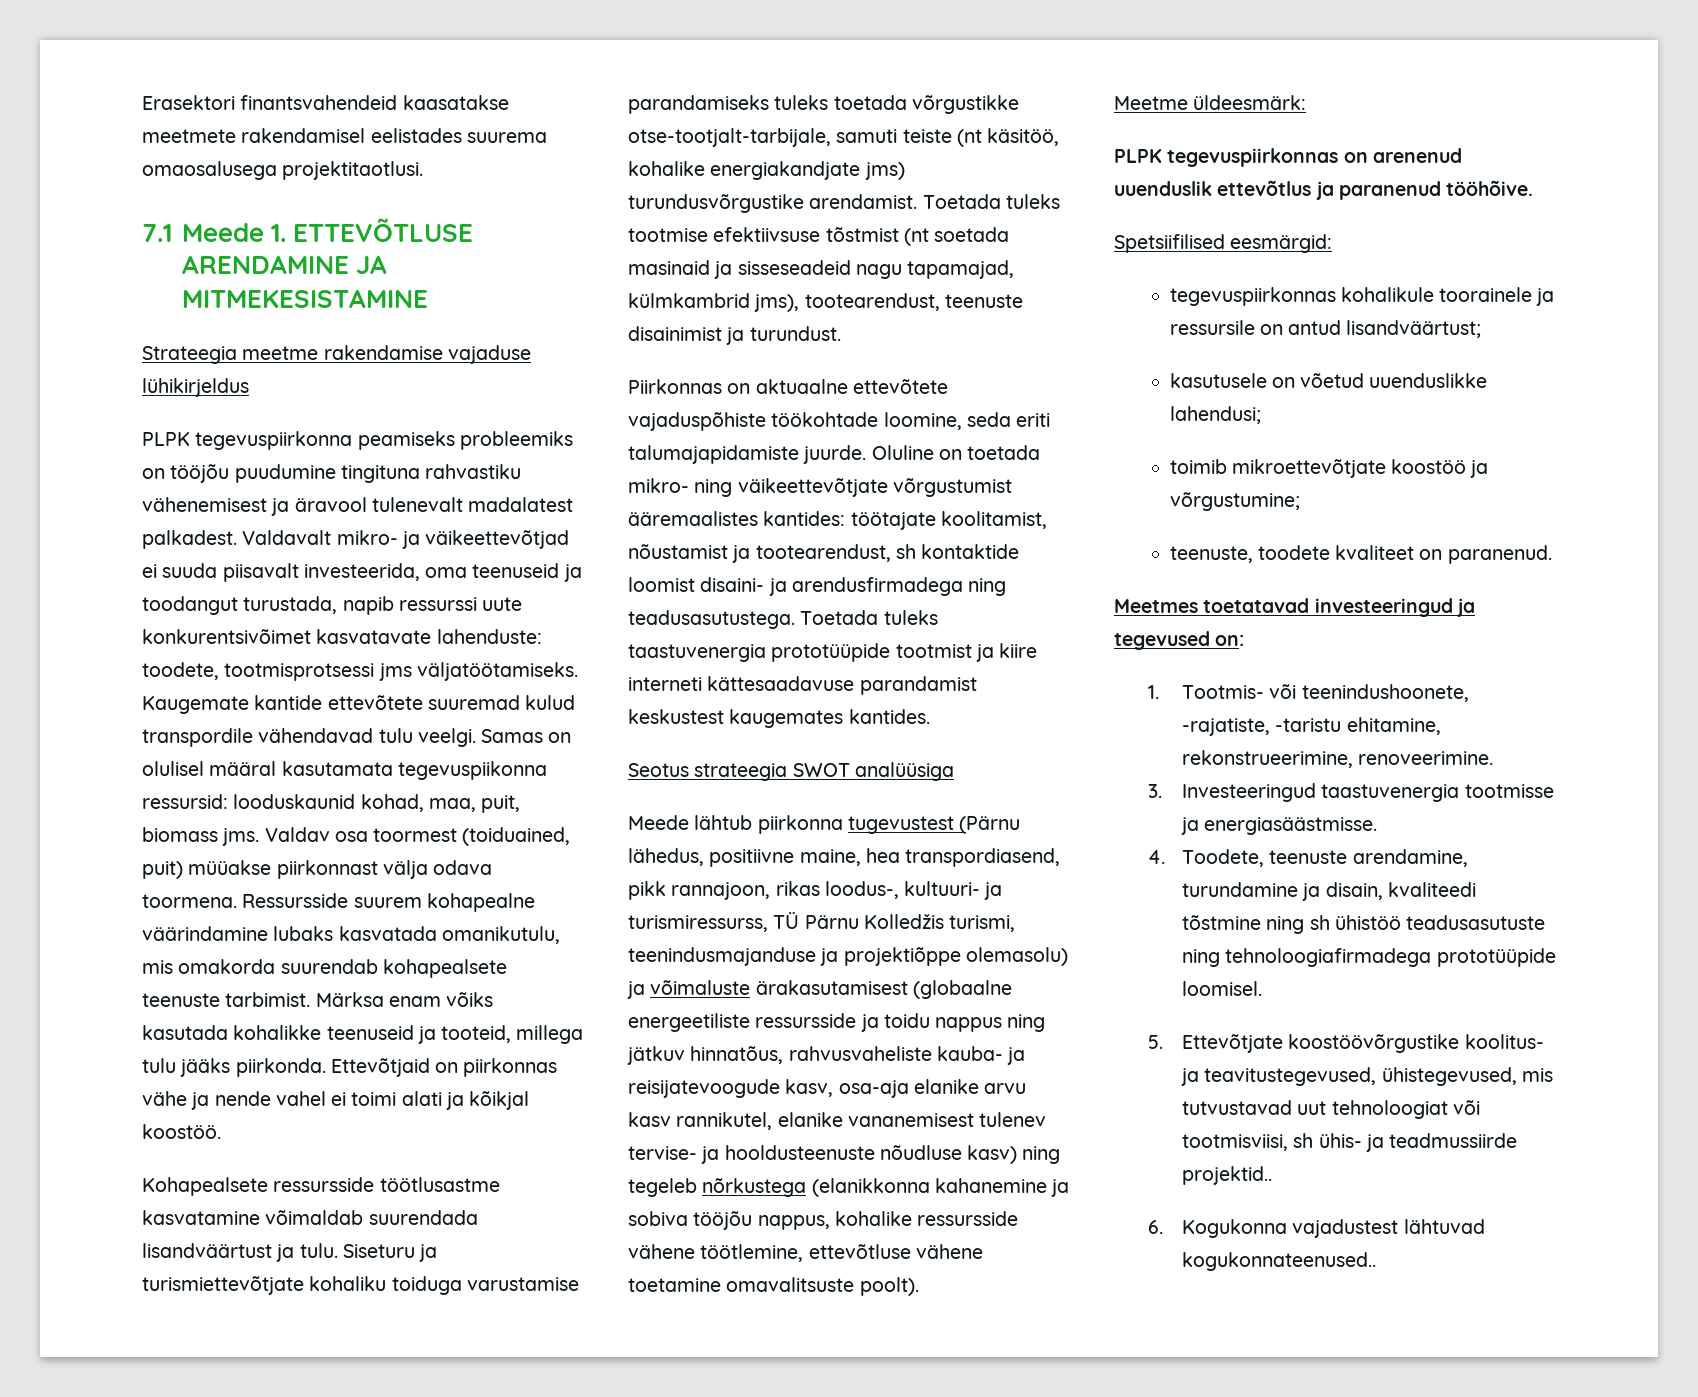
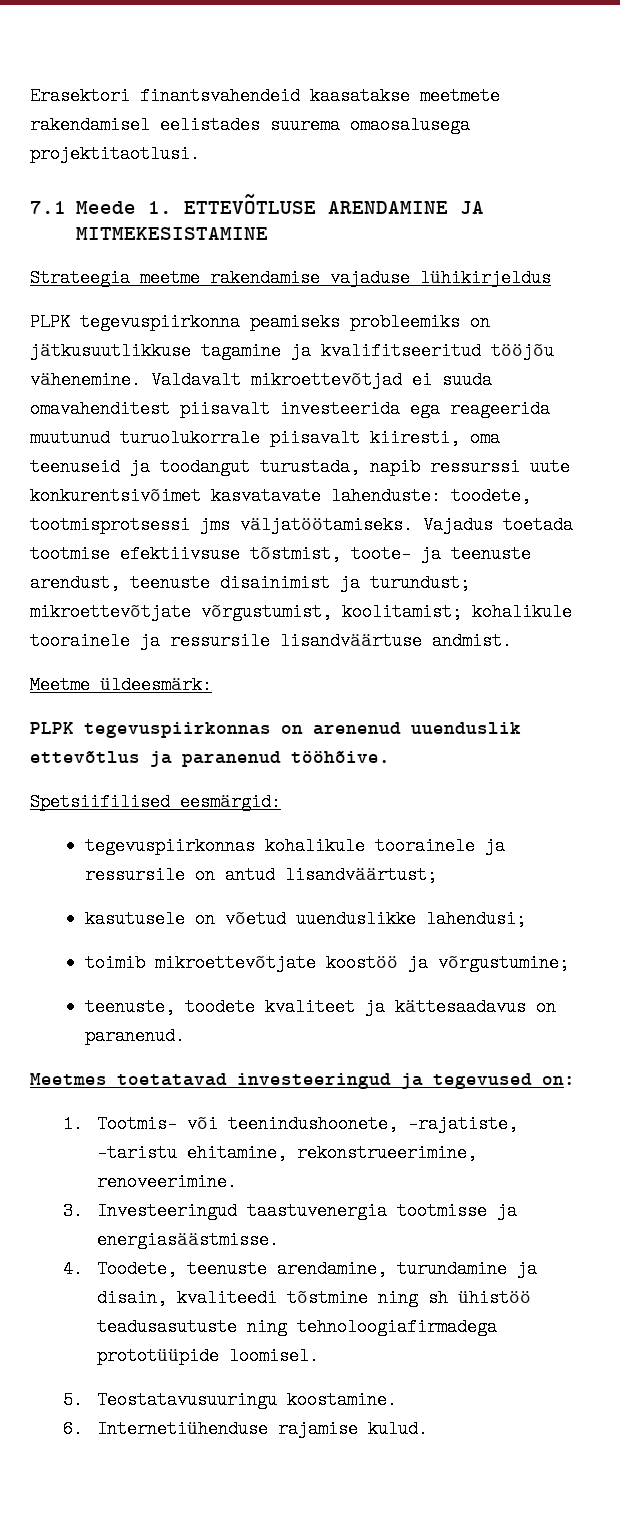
- PLPK tegevuspiirkonna peamiseks probleemiks on tööjõu puudumine tingituna rahvastiku vähenemisest ja äravool tulenevalt madalatest palkadest. Valdavalt mikro- ja väikeettevõtjad ei suuda piisavalt investeerida, oma teenuseid ja toodangut turustada, napib ressurssi uute konkurentsivõimet kasvatavate lahenduste: toodete, tootmisprotsessi jms väljatöötamiseks.
+ PLPK tegevuspiirkonna peamiseks probleemiks on jätkusuutlikkuse tagamine ja kvalifitseeritud tööjõu vähenemine. Valdavalt mikroettevõtjad ei suuda omavahenditest piisavalt investeerida ega reageerida muutunud turuolukorrale piisavalt kiiresti, oma teenuseid ja toodangut turustada, napib ressurssi uute konkurentsivõimet kasvatavate lahenduste: toodete, tootmisprotsessi jms väljatöötamiseks.
- Kaugemate kantide ettevõtete suuremad kulud transpordile vähendavad tulu veelgi. Samas on olulisel määral kasutamata tegevuspiikonna ressursid: looduskaunid kohad, maa, puit, biomass jms. Valdav osa toormest (toiduained, puit) müüakse piirkonnast välja odava toormena. Ressursside suurem kohapealne väärindamine lubaks kasvatada omanikutulu, mis omakorda suurendab kohapealsete teenuste tarbimist. Märksa enam võiks kasutada kohalikke teenuseid ja tooteid, millega tulu jääks piirkonda. Ettevõtjaid on piirkonnas vähe ja nende vahel ei toimi alati ja kõikjal koostöö.
- Kohapealsete ressursside töötlusastme kasvatamine võimaldab suurendada lisandväärtust ja tulu. Siseturu ja turismiettevõtjate kohaliku toiduga varustamise parandamiseks tuleks toetada võrgustikke otse-tootjalt-tarbijale, samuti teiste (nt käsitöö, kohalike energiakandjate jms) turundusvõrgustike arendamist. Toetada tuleks tootmise efektiivsuse tõstmist (nt soetada masinaid ja sisseseadeid nagu tapamajad, külmkambrid jms), tootearendust, teenuste disainimist ja turundust.
- Piirkonnas on aktuaalne ettevõtete vajaduspõhiste töökohtade loomine, seda eriti talumajapidamiste juurde. Oluline on toetada mikro- ning väikeettevõtjate võrgustumist ääremaalistes kantides: töötajate koolitamist, nõustamist ja tootearendust, sh kontaktide loomist disaini- ja arendusfirmadega ning teadusasutustega. Toetada tuleks taastuvenergia prototüüpide tootmist ja kiire interneti kättesaadavuse parandamist keskustest kaugemates kantides.
- Seotus strateegia SWOT analüüsiga
- Meede lähtub piirkonna tugevustest (Pärnu lähedus, positiivne maine, hea transpordiasend, pikk rannajoon, rikas loodus-, kultuuri- ja turismiressurss, TÜ Pärnu Kolledžis turismi, teenindusmajanduse ja projektiõppe olemasolu) ja võimaluste ärakasutamisest (globaalne energeetiliste ressursside ja toidu nappus ning jätkuv hinnatõus, rahvusvaheliste kauba- ja reisijatevoogude kasv, osa-aja elanike arvu kasv rannikutel, elanike vananemisest tulenev tervise- ja hooldusteenuste nõudluse kasv) ning tegeleb nõrkustega (elanikkonna kahanemine ja sobiva tööjõu nappus, kohalike ressursside vähene töötlemine, ettevõtluse vähene toetamine omavalitsuste poolt).
+ Vajadus toetada tootmise efektiivsuse tõstmist, toote- ja teenuste arendust, teenuste disainimist ja turundust; mikroettevõtjate võrgustumist, koolitamist; kohalikule toorainele ja ressursile lisandväärtuse andmist.
- teenuste, toodete kvaliteet on paranenud.
+ teenuste, toodete kvaliteet ja kättesaadavus on paranenud.
- 5. Ettevõtjate koostöövõrgustike koolitus- ja teavitustegevused, ühistegevused, mis tutvustavad uut tehnoloogiat või tootmisviisi, sh ühis- ja teadmussiirde projektid..
- 6. Kogukonna vajadustest lähtuvad kogukonnateenused..
+ 5. Teostatavusuuringu koostamine.
+ 6. Internetiühenduse rajamise kulud.

